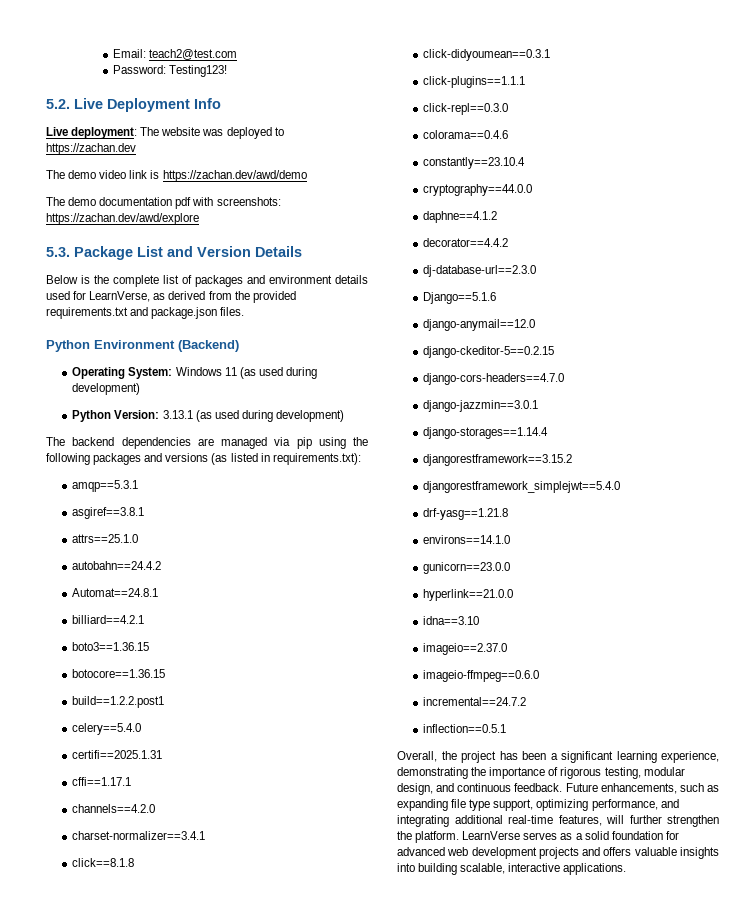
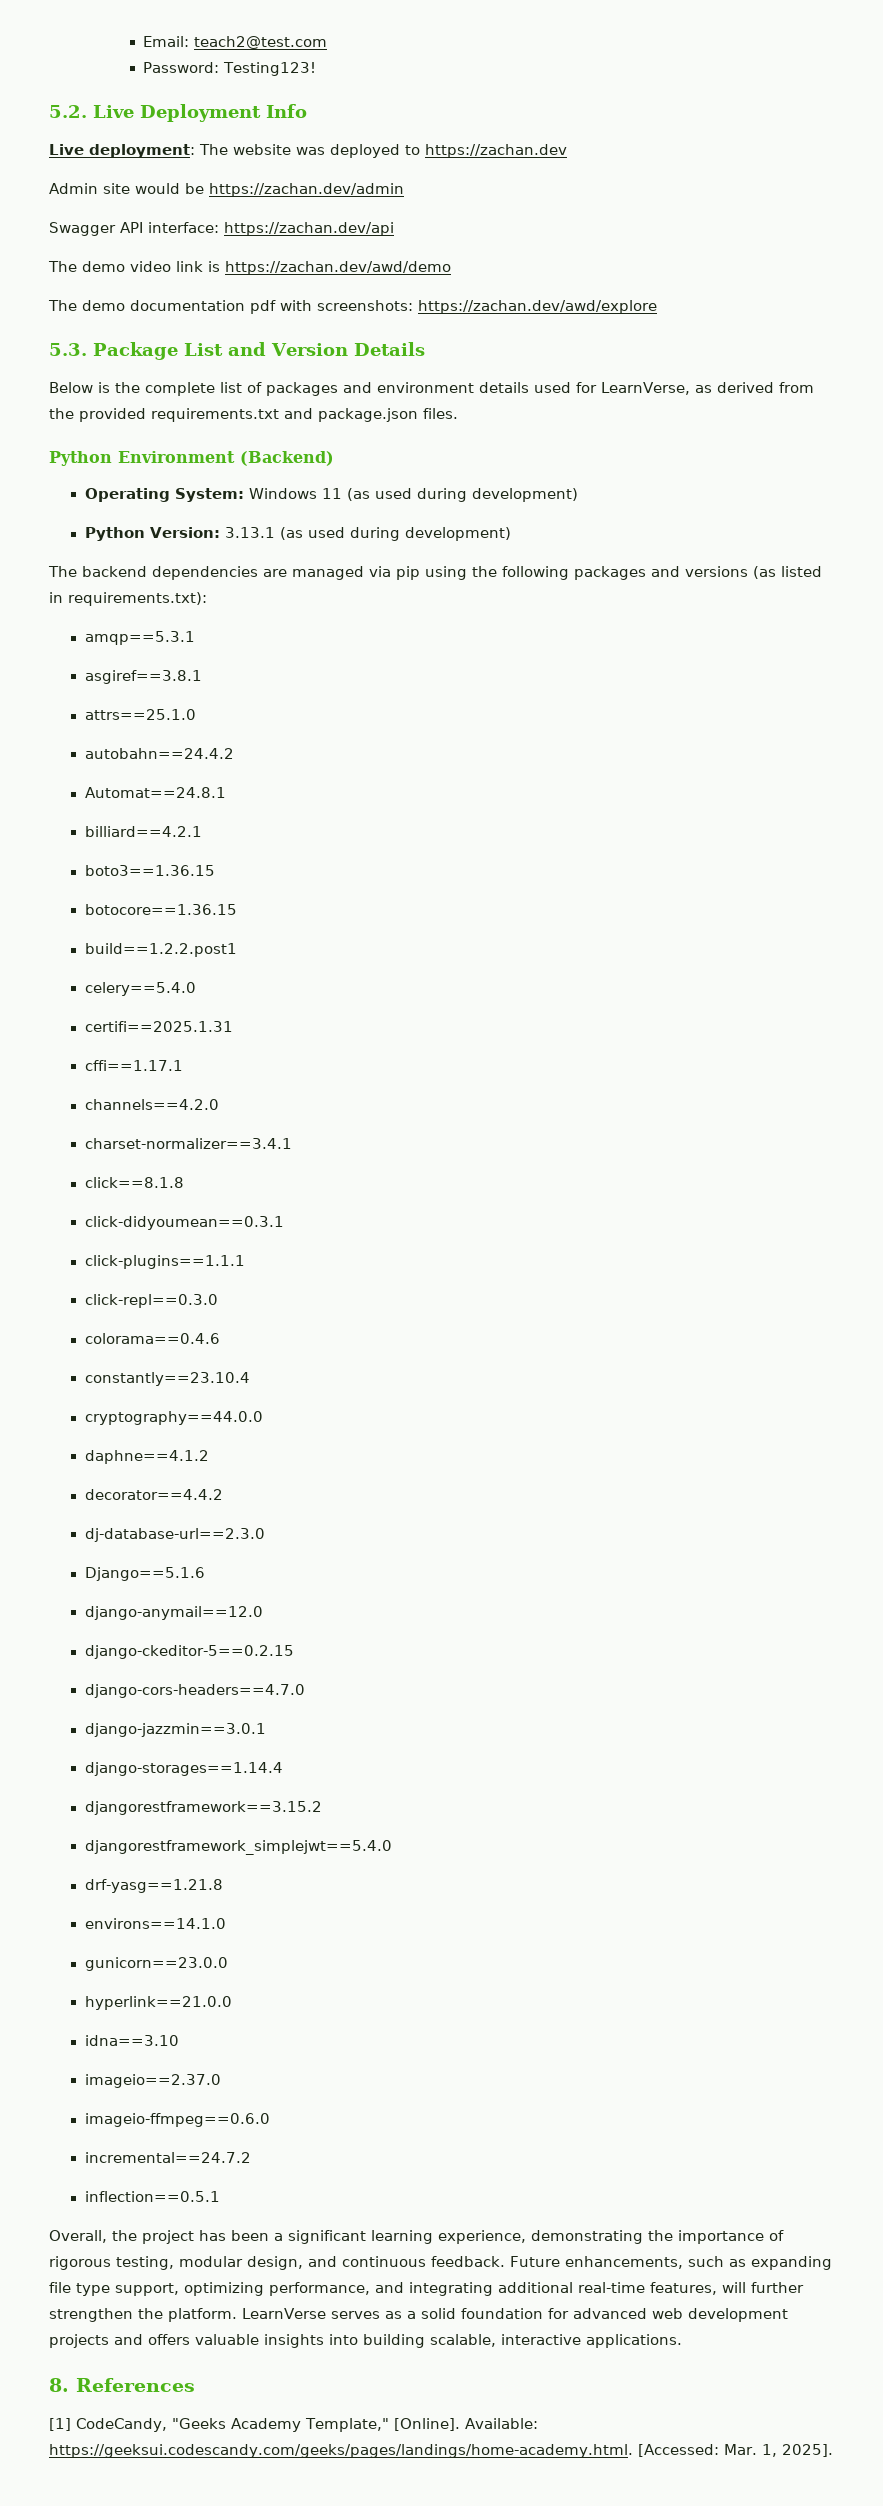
+ Admin site would be https://zachan.dev/admin
+ Swagger API interface: https://zachan.dev/api
+ 8. References
+ [1] CodeCandy, "Geeks Academy Template," [Online]. Available: https://geeksui.codescandy.com/geeks/pages/landings/home-academy.html. [Accessed: Mar. 1, 2025].

